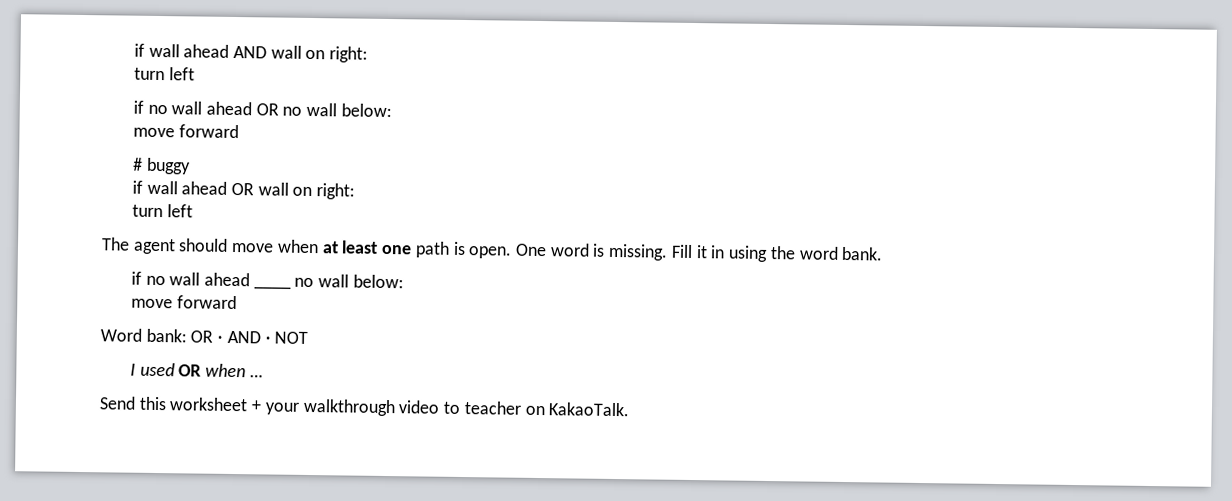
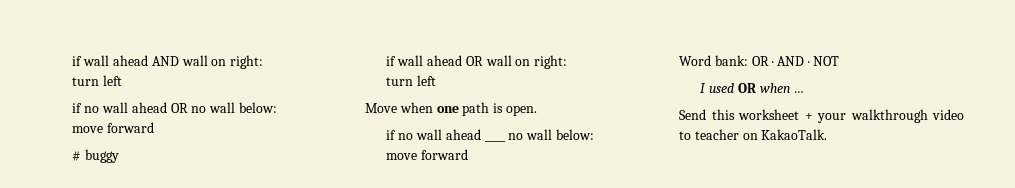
- The agent should move when at least one path is open. One word is missing. Fill it in using the word bank.
+ Move when one path is open.

